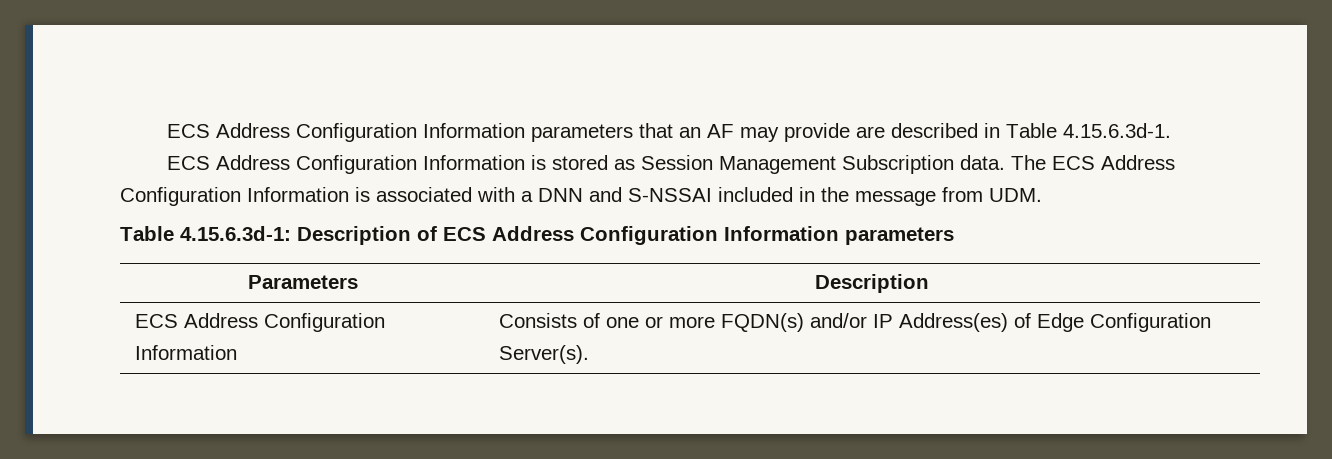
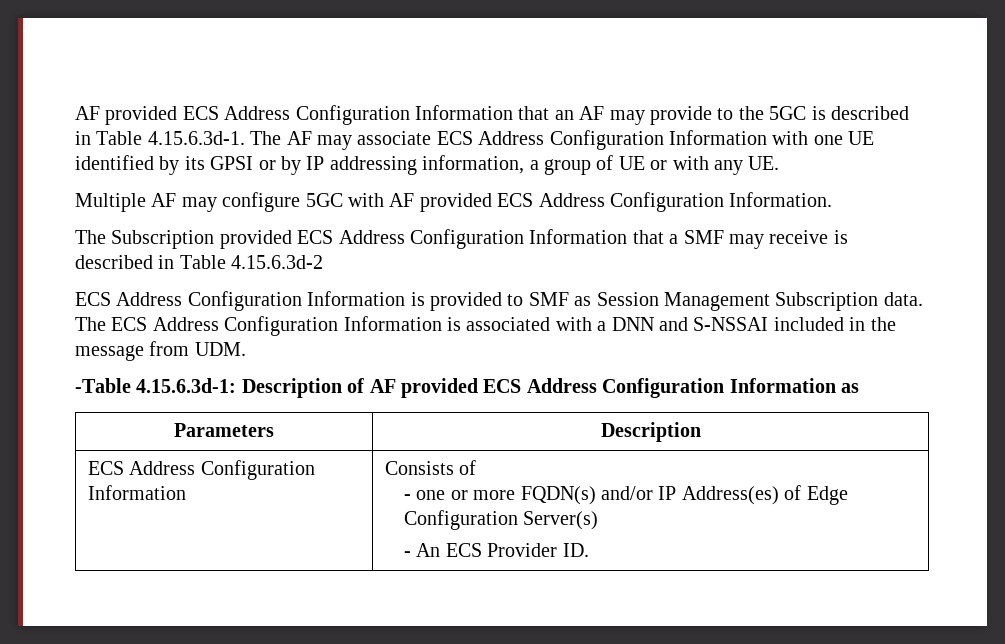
- ECS Address Configuration Information parameters that an AF may provide are described in Table 4.15.6.3d-1.
- ECS Address Configuration Information is stored as Session Management Subscription data.
+ AF provided ECS Address Configuration Information that an AF may provide to the 5GC is described in Table 4.15.6.3d-1. The AF may associate ECS Address Configuration Information with one UE identified by its GPSI or by IP addressing information, a group of UE or with any UE.
+ Multiple AF may configure 5GC with AF provided ECS Address Configuration Information.
+ The Subscription provided ECS Address Configuration Information that a SMF may receive is described in Table 4.15.6.3d-2
+ ECS Address Configuration Information is provided to SMF as Session Management Subscription data.
- Table 4.15.6.3d-1: Description of ECS Address Configuration Information parameters
+ -Table 4.15.6.3d-1: Description of AF provided ECS Address Configuration Information as
- ECS Address Configuration Information | Consists of one or more FQDN(s) and/or IP Address(es) of Edge Configuration Server(s).
+ ECS Address Configuration Information | Consists of
+ - one or more FQDN(s) and/or IP Address(es) of Edge Configuration Server(s)
+ - An ECS Provider ID.

